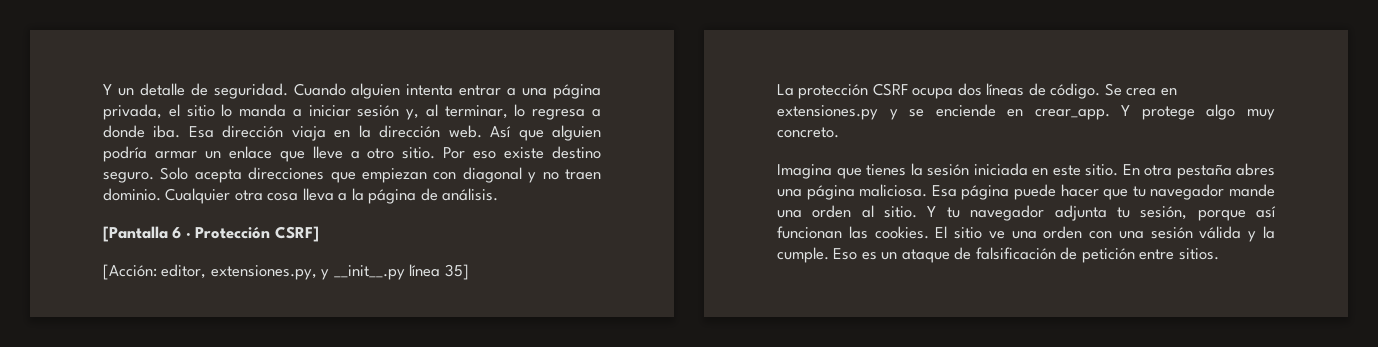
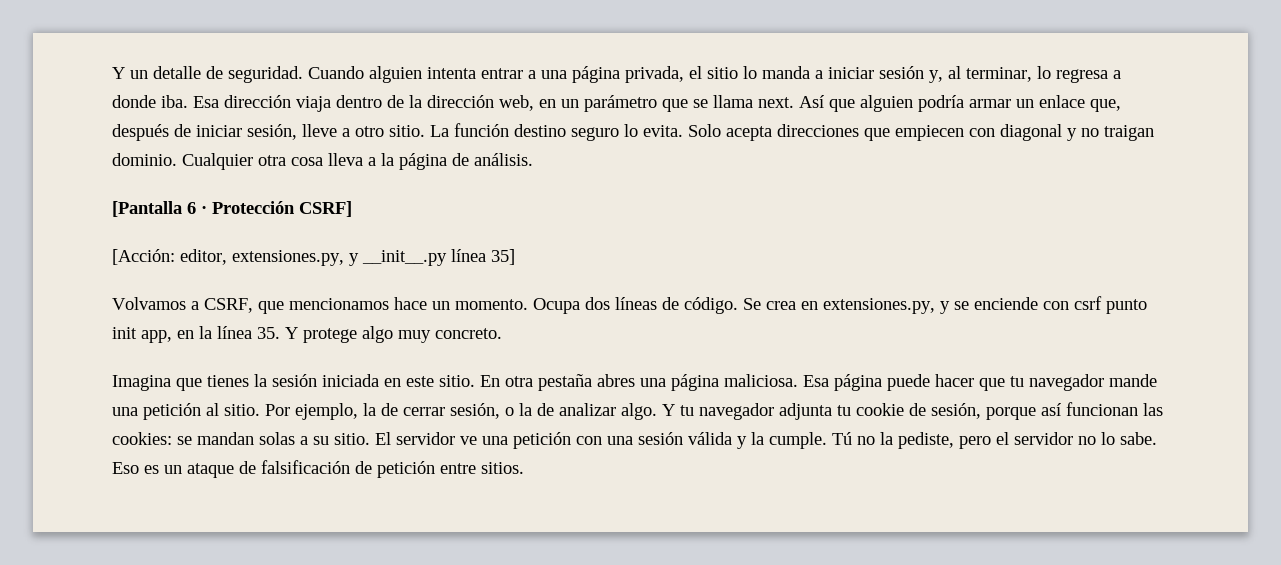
- Esa dirección viaja en la dirección web.
+ Esa dirección viaja dentro de la dirección web, en un parámetro que se llama next.
- Así que alguien podría armar un enlace que lleve a otro sitio. Por eso existe destino seguro.
+ Así que alguien podría armar un enlace que, después de iniciar sesión, lleve a otro sitio. La función destino seguro lo evita.
- Solo acepta direcciones que empiezan con diagonal y no traen dominio.
+ Solo acepta direcciones que empiecen con diagonal y no traigan dominio.
- La protección CSRF ocupa dos líneas de código.
+ Volvamos a CSRF, que mencionamos hace un momento. Ocupa dos líneas de código.
- Se crea en extensiones.py y se enciende en crear_app. Y protege algo muy concreto.
+ Se crea en extensiones.py, y se enciende con csrf punto init app, en la línea 35. Y protege algo muy concreto.
- Esa página puede hacer que tu navegador mande una orden al sitio.
+ Esa página puede hacer que tu navegador mande una petición al sitio.
+ Por ejemplo, la de cerrar sesión, o la de analizar algo.
- Y tu navegador adjunta tu sesión, porque así funcionan las cookies. El sitio ve una orden con una sesión válida y la cumple.
+ Y tu navegador adjunta tu cookie de sesión, porque así funcionan las cookies: se mandan solas a su sitio. El servidor ve una petición con una sesión válida y la cumple.
+ Tú no la pediste, pero el servidor no lo sabe.

